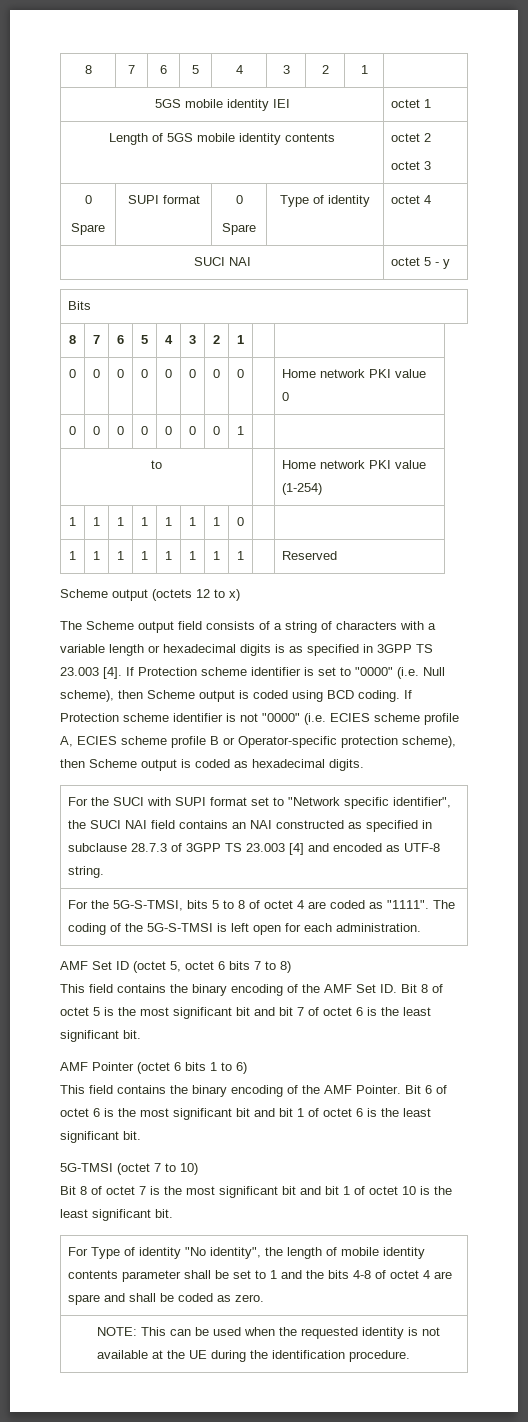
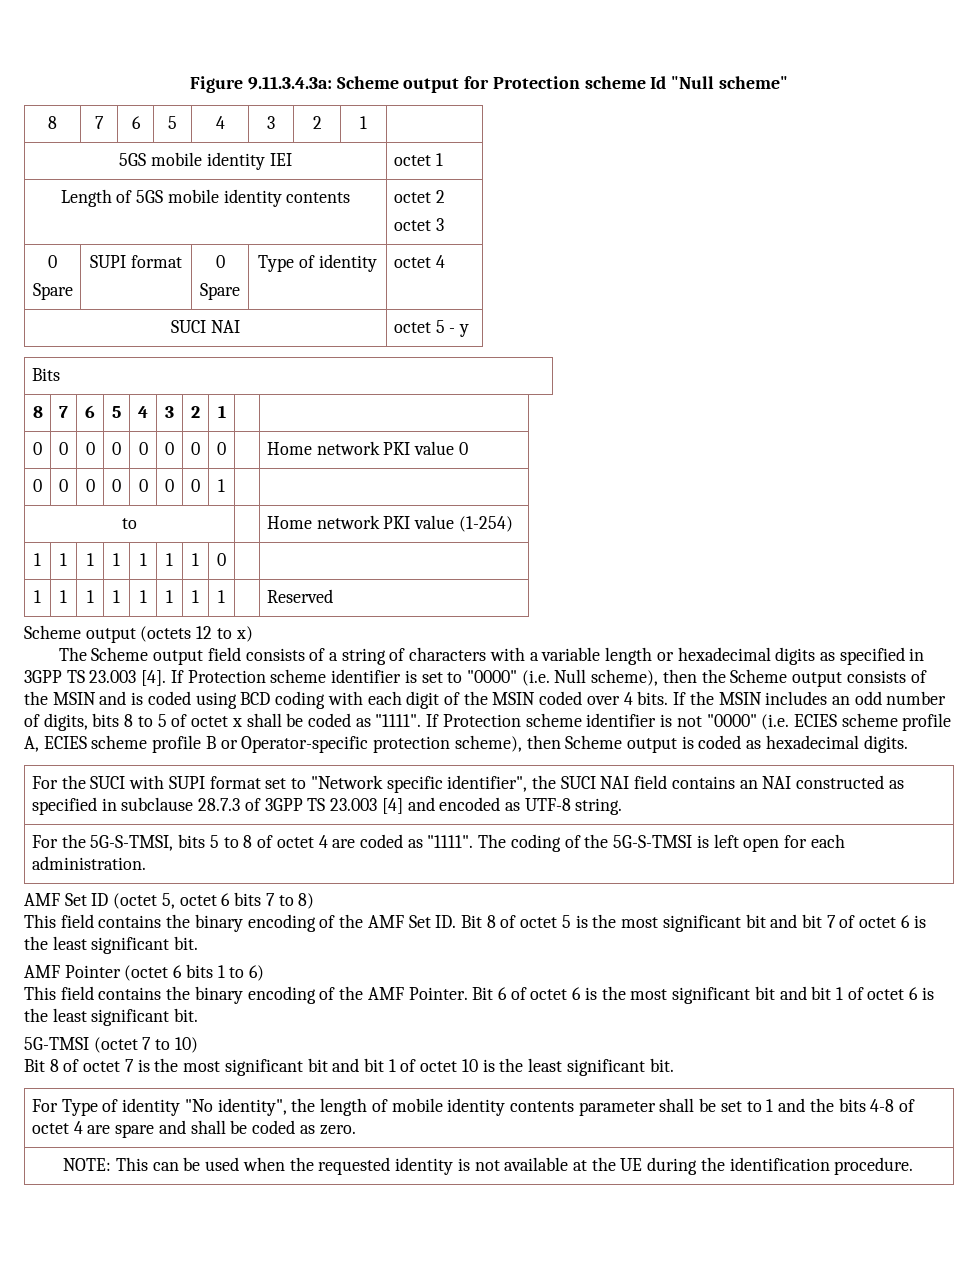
+ Figure 9.11.3.4.3a: Scheme output for Protection scheme Id "Null scheme"
- The Scheme output field consists of a string of characters with a variable length or hexadecimal digits is as specified in 3GPP TS 23.003 [4].
+ The Scheme output field consists of a string of characters with a variable length or hexadecimal digits as specified in 3GPP TS 23.003 [4].
- If Protection scheme identifier is set to "0000" (i.e. Null scheme), then Scheme output is coded using BCD coding.
+ If Protection scheme identifier is set to "0000" (i.e. Null scheme), then the Scheme output consists of the MSIN and is coded using BCD coding with each digit of the MSIN coded over 4 bits. If the MSIN includes an odd number of digits, bits 8 to 5 of octet x shall be coded as "1111".

